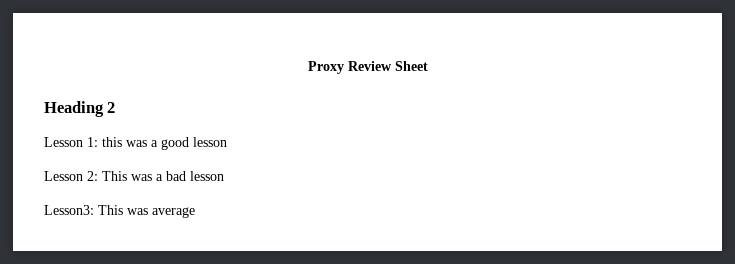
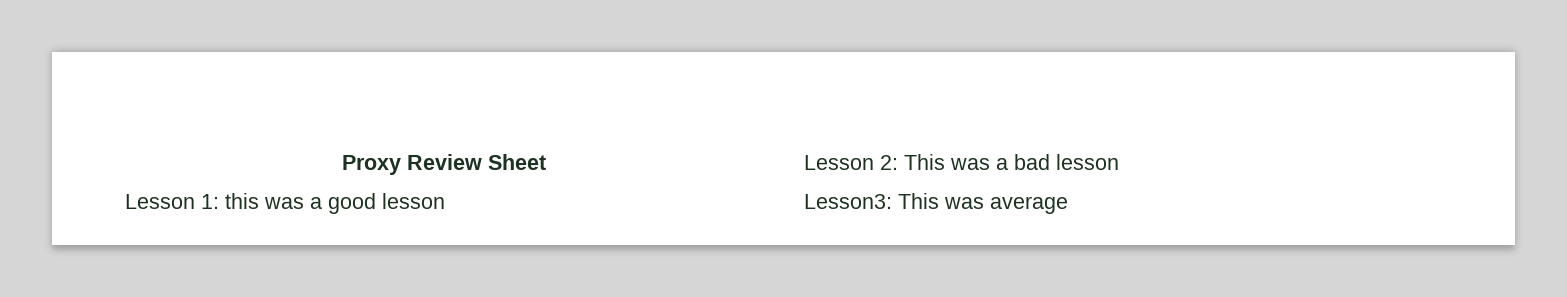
- Heading 2

